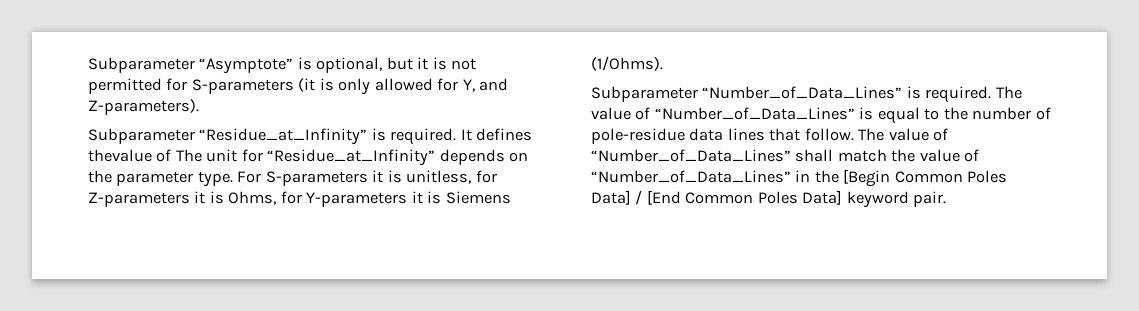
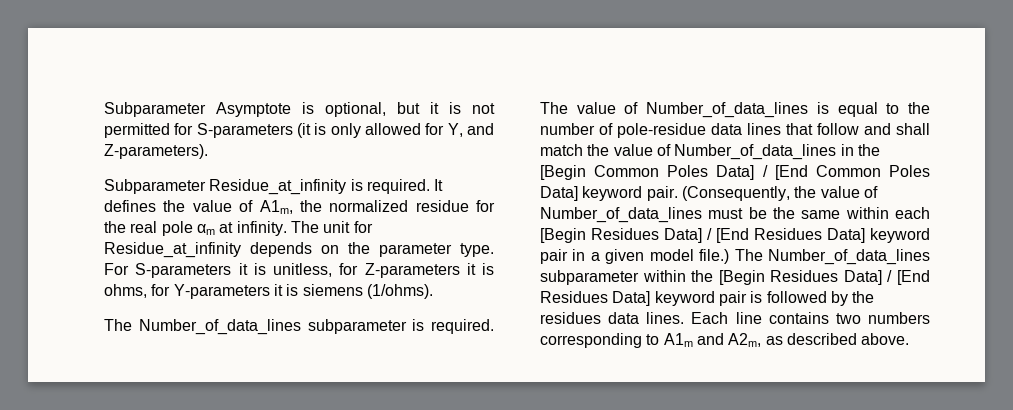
- Subparameter “Asymptote” is optional, but it is not permitted for S-parameters (it is only allowed for Y, and Z-parameters).
+ Subparameter Asymptote is optional, but it is not permitted for S-parameters (it is only allowed for Y, and Z-parameters).
- Subparameter “Residue_at_Infinity” is required.
+ Subparameter Residue_at_infinity is required.
- It defines thevalue of The unit for “Residue_at_Infinity” depends on the parameter type.
+ It defines the value of A1m, the normalized residue for the real pole αm at infinity. The unit for Residue_at_infinity depends on the parameter type.
- For S-parameters it is unitless, for Z-parameters it is Ohms, for Y-parameters it is Siemens (1/Ohms).
- Subparameter “Number_of_Data_Lines” is required.
+ For S-parameters it is unitless, for Z-parameters it is ohms, for Y-parameters it is siemens (1/ohms).
+ The Number_of_data_lines subparameter is required.
- The value of “Number_of_Data_Lines” is equal to the number of pole-residue data lines that follow. The value of “Number_of_Data_Lines” shall match the value of “Number_of_Data_Lines” in the [Begin Common Poles Data] / [End Common Poles Data] keyword pair.
+ The value of Number_of_data_lines is equal to the number of pole-residue data lines that follow and shall match the value of Number_of_data_lines in the [Begin Common Poles Data] / [End Common Poles Data] keyword pair.
+ (Consequently, the value of Number_of_data_lines must be the same within each [Begin Residues Data] / [End Residues Data] keyword pair in a given model file.) The Number_of_data_lines subparameter within the [Begin Residues Data] / [End Residues Data] keyword pair is followed by the residues data lines. Each line contains two numbers corresponding to A1m and A2m, as described above.

